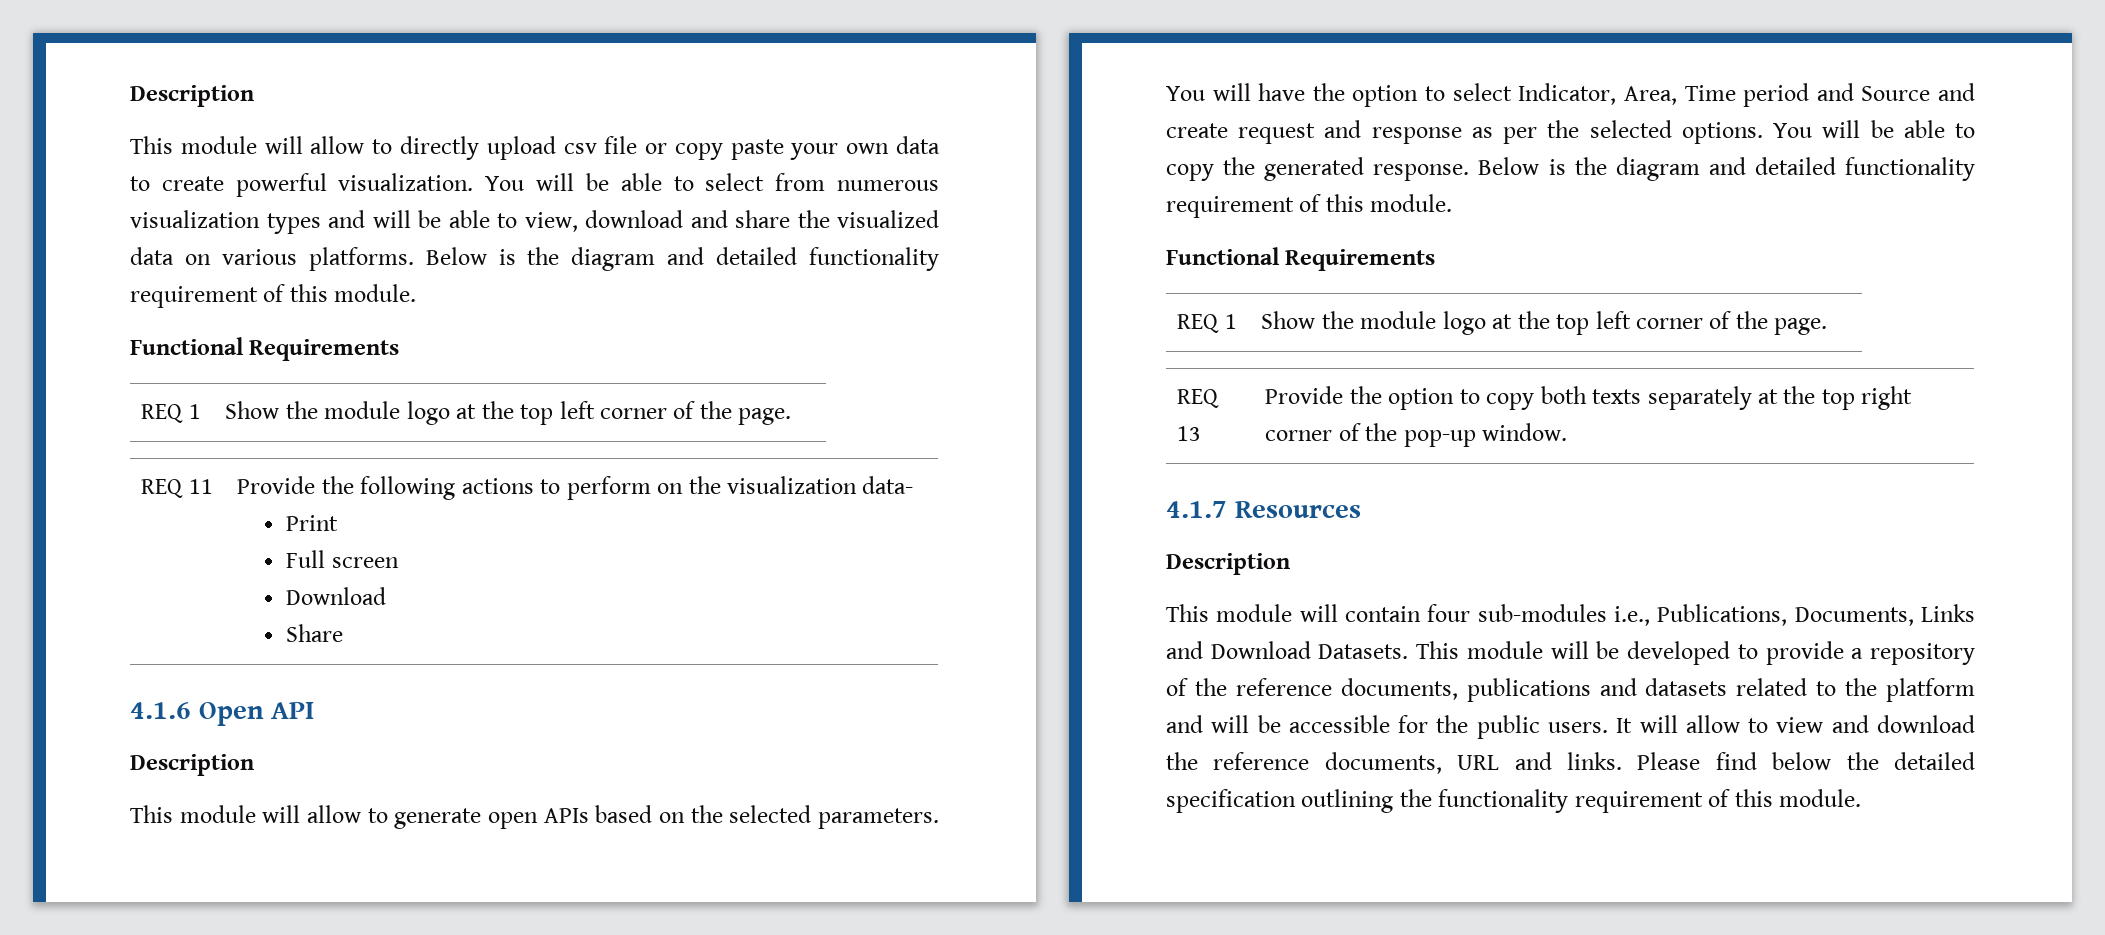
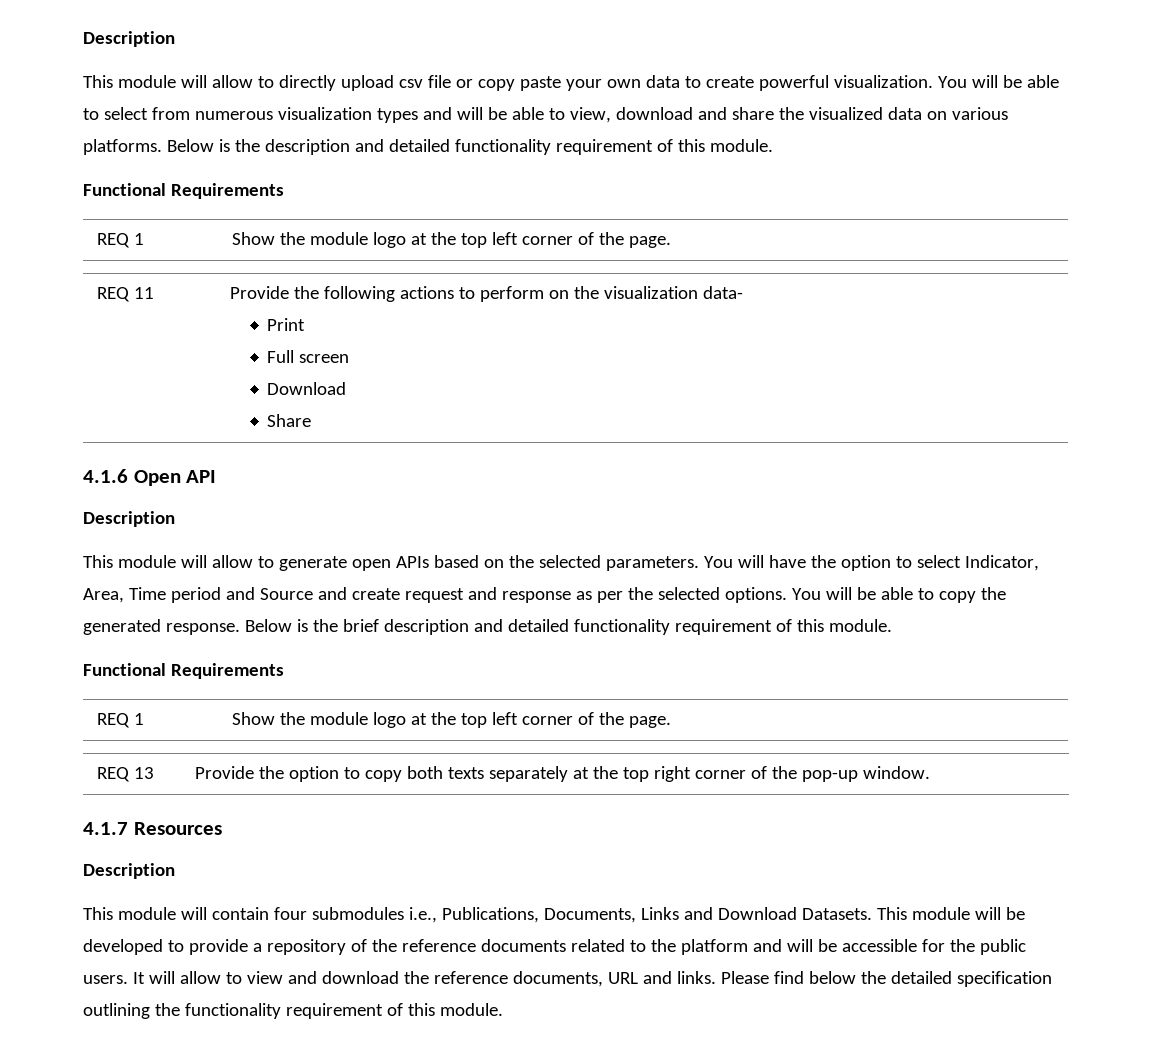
- You will be able to select from numerous visualization types and will be able to view, download and share the visualized data on various platforms. Below is the diagram and detailed functionality requirement of this module.
+ You will be able to select from numerous visualization types and will be able to view, download and share the visualized data on various platforms. Below is the description and detailed functionality requirement of this module.
- You will be able to copy the generated response. Below is the diagram and detailed functionality requirement of this module.
+ You will be able to copy the generated response. Below is the brief description and detailed functionality requirement of this module.
- This module will contain four sub-modules i.e., Publications, Documents, Links and Download Datasets.
+ This module will contain four submodules i.e., Publications, Documents, Links and Download Datasets.
- This module will be developed to provide a repository of the reference documents, publications and datasets related to the platform and will be accessible for the public users.
+ This module will be developed to provide a repository of the reference documents related to the platform and will be accessible for the public users.

